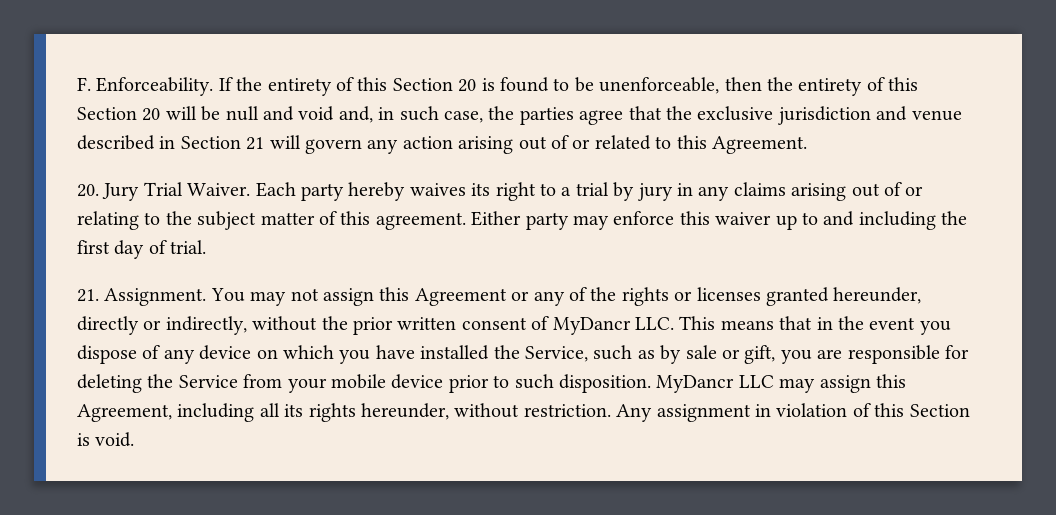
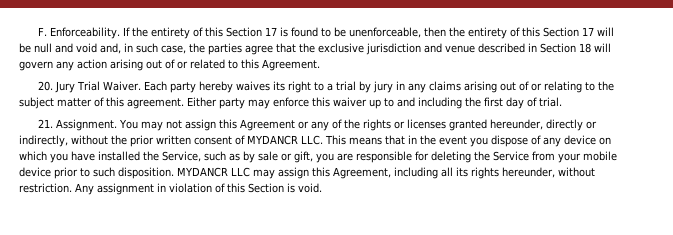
- If the entirety of this Section 20 is found to be unenforceable, then the entirety of this Section 20 will be null and void and, in such case, the parties agree that the exclusive jurisdiction and venue described in Section 21 will govern any action arising out of or related to this Agreement.
+ If the entirety of this Section 17 is found to be unenforceable, then the entirety of this Section 17 will be null and void and, in such case, the parties agree that the exclusive jurisdiction and venue described in Section 18 will govern any action arising out of or related to this Agreement.
- You may not assign this Agreement or any of the rights or licenses granted hereunder, directly or indirectly, without the prior written consent of MyDancr LLC. This means that in the event you dispose of any device on which you have installed the Service, such as by sale or gift, you are responsible for deleting the Service from your mobile device prior to such disposition.
+ You may not assign this Agreement or any of the rights or licenses granted hereunder, directly or indirectly, without the prior written consent of MYDANCR LLC. This means that in the event you dispose of any device on which you have installed the Service, such as by sale or gift, you are responsible for deleting the Service from your mobile device prior to such disposition.
- MyDancr LLC may assign this Agreement, including all its rights hereunder, without restriction.
+ MYDANCR LLC may assign this Agreement, including all its rights hereunder, without restriction.

